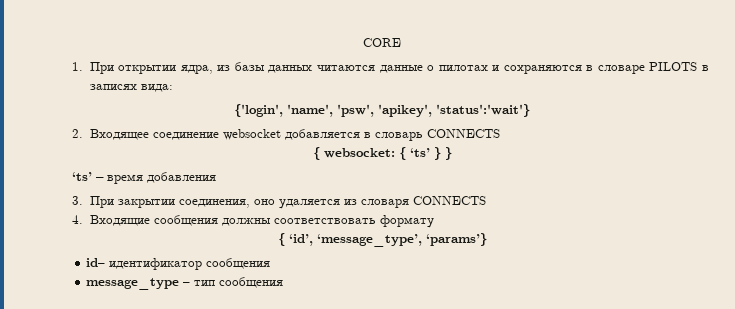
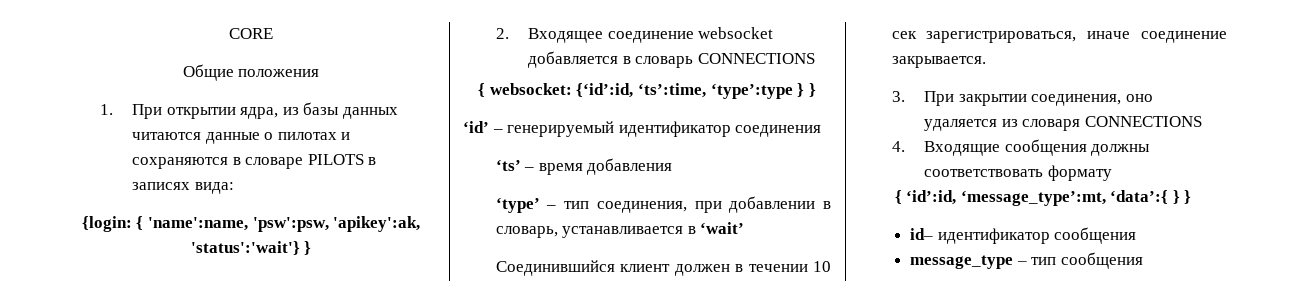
+ Общие положения
- {'login', 'name', 'psw', 'apikey', 'status':'wait'}
+ {login: { 'name':name, 'psw':psw, 'apikey':ak, 'status':'wait'} }
- 2. Входящее соединение websocket добавляется в словарь CONNECTS
+ 2. Входящее соединение websocket добавляется в словарь CONNECTIONS
- { websocket: { ‘ts’ } }
+ { websocket: {‘id’:id, ‘ts’:time, ‘type’:type } }
+ ‘id’ – генерируемый идентификатор соединения
+ ‘type’ – тип соединения, при добавлении в словарь, устанавливается в ‘wait’
+ Соединившийся клиент должен в течении 10 сек зарегистрироваться, иначе соединение закрывается.
- 3. При закрытии соединения, оно удаляется из словаря CONNECTS
+ 3. При закрытии соединения, оно удаляется из словаря CONNECTIONS
- { ‘id’, ‘message_type’, ‘params’}
+ { ‘id’:id, ‘message_type’:mt, ‘data’:{ } }

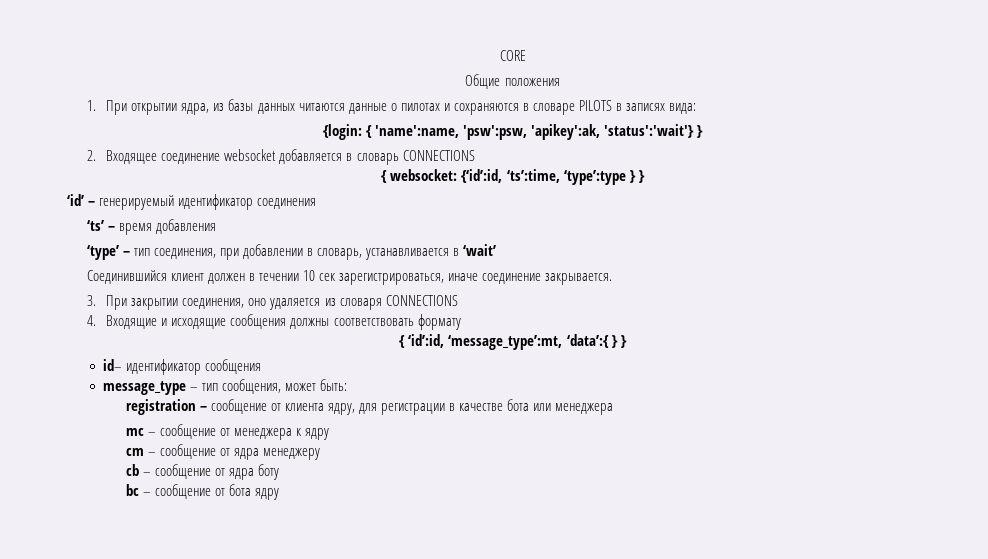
- 4. Входящие сообщения должны соответствовать формату
+ 4. Входящие и исходящие сообщения должны соответствовать формату
- message_type – тип сообщения
+ message_type – тип сообщения, может быть:
+ registration – сообщение от клиента ядру, для регистрации в качестве бота или менеджера
+ mc – сообщение от менеджера к ядру
+ cm – сообщение от ядра менеджеру
+ cb – сообщение от ядра боту
+ bc – сообщение от бота ядру

